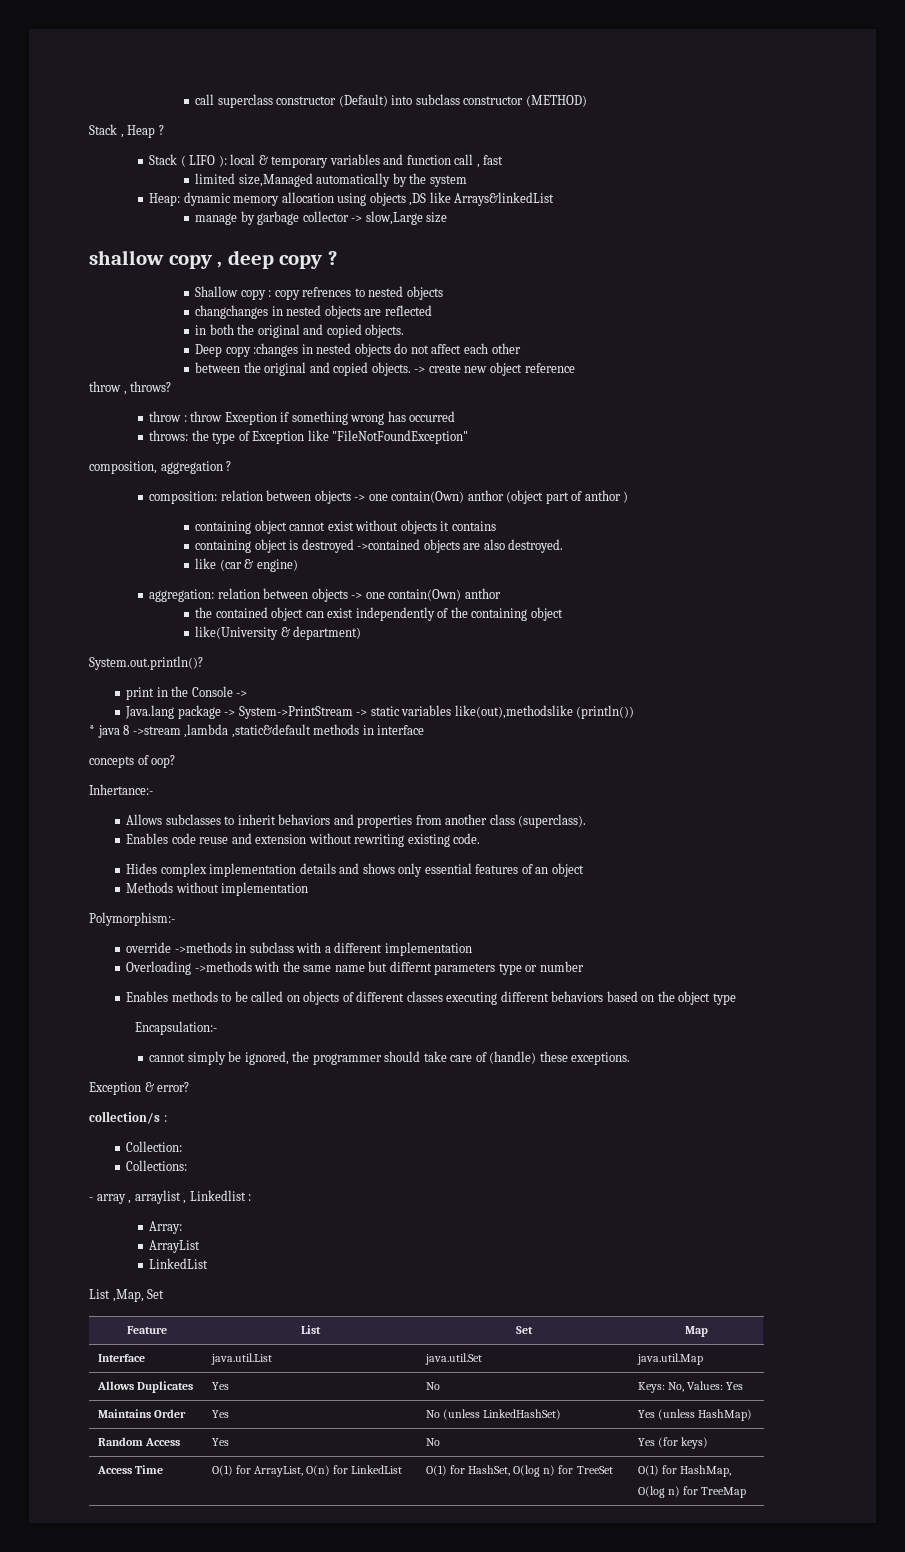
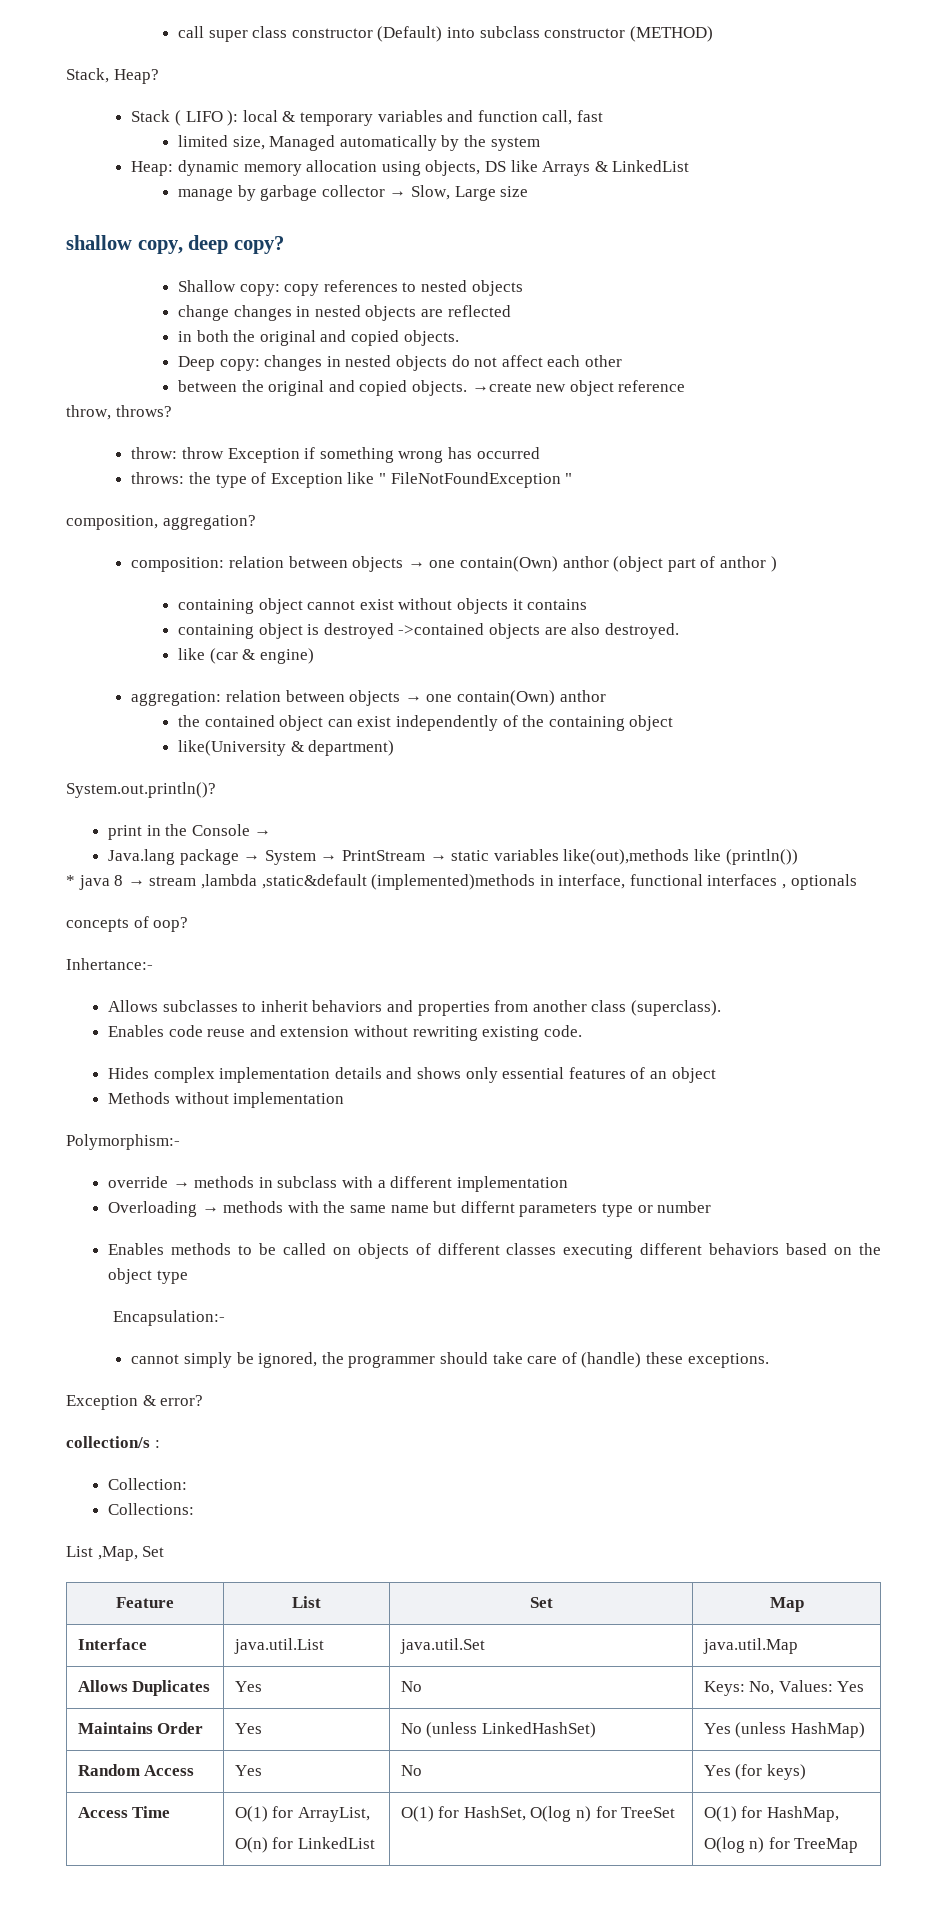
- call superclass constructor (Default) into subclass constructor (METHOD)
+ call super class constructor (Default) into subclass constructor (METHOD)
- Stack , Heap ?
+ Stack, Heap?
- Stack ( LIFO ): local & temporary variables and function call , fast
+ Stack ( LIFO ): local & temporary variables and function call, fast
- limited size,Managed automatically by the system
+ limited size, Managed automatically by the system
- Heap: dynamic memory allocation using objects ,DS like Arrays&linkedList
+ Heap: dynamic memory allocation using objects, DS like Arrays & LinkedList
- manage by garbage collector -> slow,Large size
+ manage by garbage collector → Slow, Large size
- shallow copy , deep copy ?
- Shallow copy : copy refrences to nested objects
+ shallow copy, deep copy?
+ Shallow copy: copy references to nested objects
- changchanges in nested objects are reflected
+ change changes in nested objects are reflected
- Deep copy :changes in nested objects do not affect each other
+ Deep copy: changes in nested objects do not affect each other
- -> create new object reference
+ →create new object reference
- throw , throws?
+ throw, throws?
- throw : throw Exception if something wrong has occurred
+ throw: throw Exception if something wrong has occurred
- throws: the type of Exception like "FileNotFoundException"
+ throws: the type of Exception like " FileNotFoundException "
- composition, aggregation ?
+ composition, aggregation?
- composition: relation between objects -> one contain(Own) anthor (object part of anthor )
+ composition: relation between objects → one contain(Own) anthor (object part of anthor )
- aggregation: relation between objects -> one contain(Own) anthor
+ aggregation: relation between objects → one contain(Own) anthor
- print in the Console ->
+ print in the Console →
- Java.lang package -> System->PrintStream -> static variables like(out),methodslike (println())
- * java 8 ->stream ,lambda ,static&default methods in interface
+ Java.lang package → System → PrintStream → static variables like(out),methods like (println())
+ * java 8 → stream ,lambda ,static&default (implemented)methods in interface, functional interfaces , optionals
- override ->methods in subclass with a different implementation
+ override → methods in subclass with a different implementation
- Overloading ->methods with the same name but differnt parameters type or number
+ Overloading → methods with the same name but differnt parameters type or number
- - array , arraylist , Linkedlist :
- Array:
- ArrayList
- LinkedList
- Access Time | O(1) for ArrayList, O(n) for LinkedList | O(1) for HashSet, O(log n) for TreeSet | O(1) for HashMap,
+ Access Time | O(1) for ArrayList,
+ O(n) for LinkedList | O(1) for HashSet, O(log n) for TreeSet | O(1) for HashMap,

